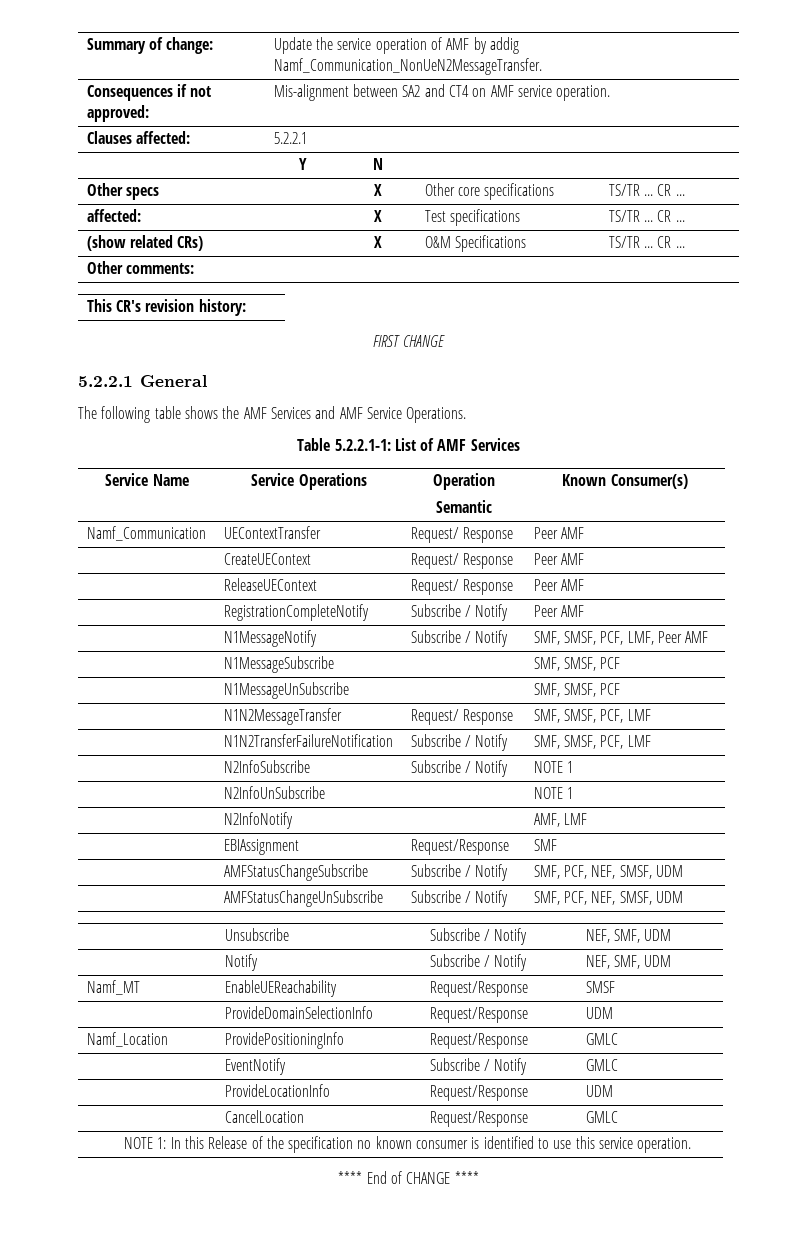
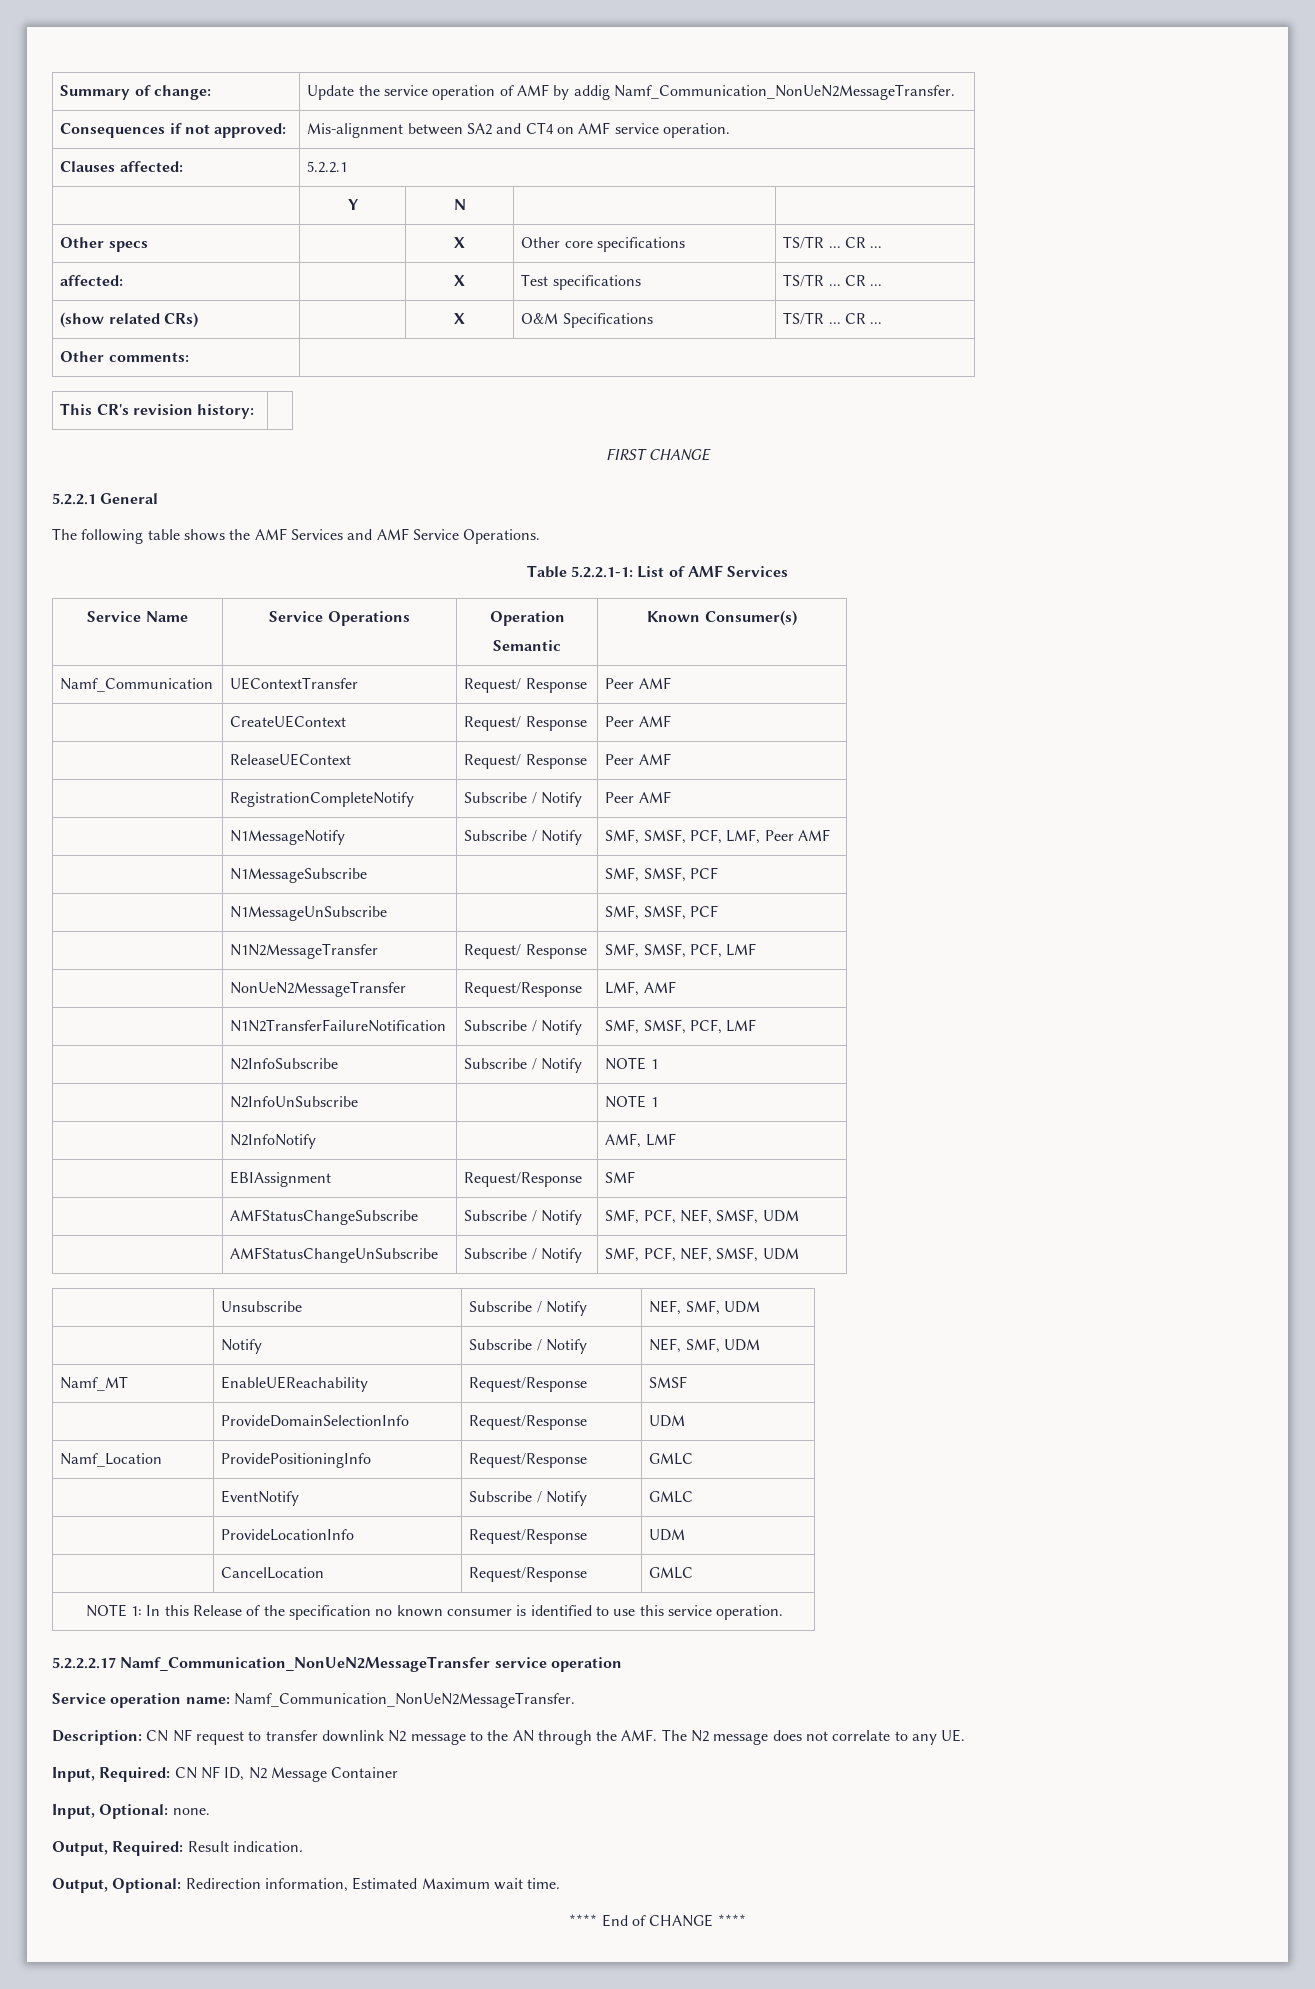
+ | NonUeN2MessageTransfer | Request/Response | LMF, AMF
+ 5.2.2.2.17 Namf_Communication_NonUeN2MessageTransfer service operation
+ Service operation name: Namf_Communication_NonUeN2MessageTransfer.
+ Description: CN NF request to transfer downlink N2 message to the AN through the AMF. The N2 message does not correlate to any UE.
+ Input, Required: CN NF ID, N2 Message Container
+ Input, Optional: none.
+ Output, Required: Result indication.
+ Output, Optional: Redirection information, Estimated Maximum wait time.

